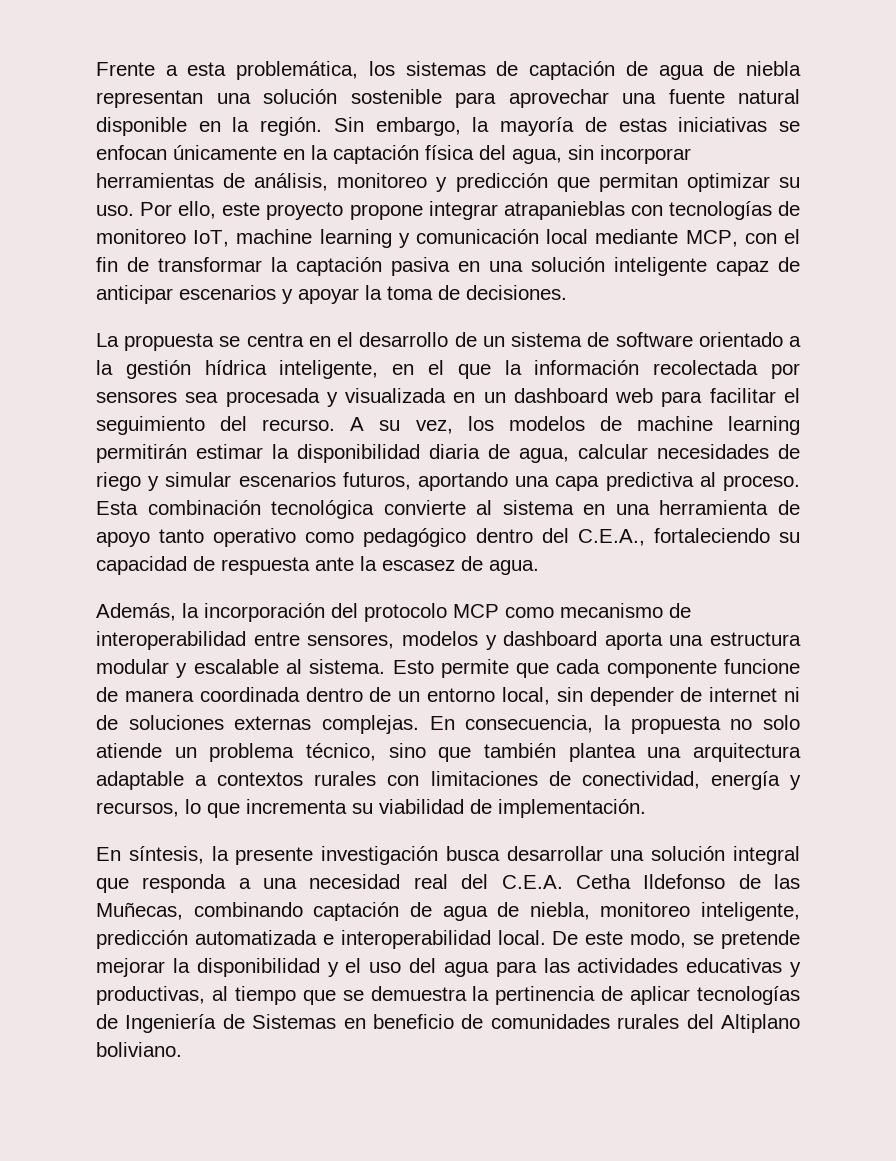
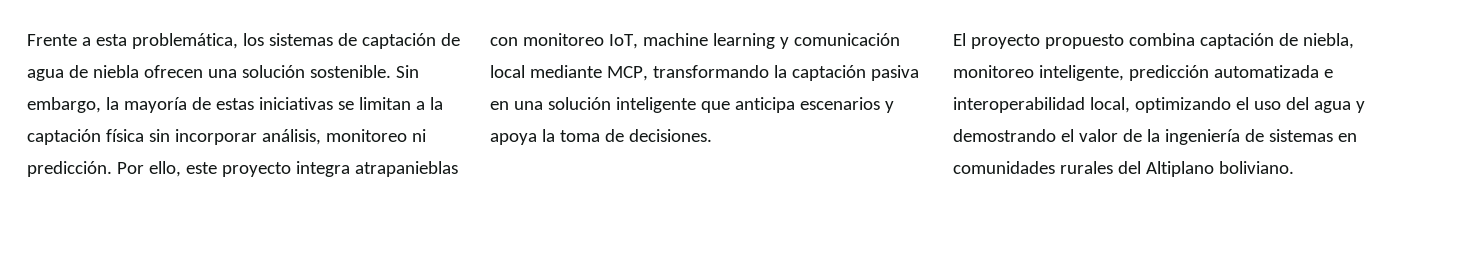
- Frente a esta problemática, los sistemas de captación de agua de niebla representan una solución sostenible para aprovechar una fuente natural disponible en la región.
+ Frente a esta problemática, los sistemas de captación de agua de niebla ofrecen una solución sostenible.
- Sin embargo, la mayoría de estas iniciativas se enfocan únicamente en la captación física del agua, sin incorporar herramientas de análisis, monitoreo y predicción que permitan optimizar su uso. Por ello, este proyecto propone integrar atrapanieblas con tecnologías de monitoreo IoT, machine learning y comunicación local mediante MCP, con el fin de transformar la captación pasiva en una solución inteligente capaz de anticipar escenarios y apoyar la toma de decisiones.
+ Sin embargo, la mayoría de estas iniciativas se limitan a la captación física sin incorporar análisis, monitoreo ni predicción. Por ello, este proyecto integra atrapanieblas con monitoreo IoT, machine learning y comunicación local mediante MCP, transformando la captación pasiva en una solución inteligente que anticipa escenarios y apoya la toma de decisiones.
- La propuesta se centra en el desarrollo de un sistema de software orientado a la gestión hídrica inteligente, en el que la información recolectada por sensores sea procesada y visualizada en un dashboard web para facilitar el seguimiento del recurso. A su vez, los modelos de machine learning permitirán estimar la disponibilidad diaria de agua, calcular necesidades de riego y simular escenarios futuros, aportando una capa predictiva al proceso. Esta combinación tecnológica convierte al sistema en una herramienta de apoyo tanto operativo como pedagógico dentro del C.E.A., fortaleciendo su capacidad de respuesta ante la escasez de agua.
- Además, la incorporación del protocolo MCP como mecanismo de interoperabilidad entre sensores, modelos y dashboard aporta una estructura modular y escalable al sistema. Esto permite que cada componente funcione de manera coordinada dentro de un entorno local, sin depender de internet ni de soluciones externas complejas. En consecuencia, la propuesta no solo atiende un problema técnico, sino que también plantea una arquitectura adaptable a contextos rurales con limitaciones de conectividad, energía y recursos, lo que incrementa su viabilidad de implementación.
- En síntesis, la presente investigación busca desarrollar una solución integral que responda a una necesidad real del C.E.A. Cetha Ildefonso de las Muñecas, combinando captación de agua de niebla, monitoreo inteligente, predicción automatizada e interoperabilidad local. De este modo, se pretende mejorar la disponibilidad y el uso del agua para las actividades educativas y productivas, al tiempo que se demuestra la pertinencia de aplicar tecnologías de Ingeniería de Sistemas en beneficio de comunidades rurales del Altiplano boliviano.
+ El proyecto propuesto combina captación de niebla, monitoreo inteligente, predicción automatizada e interoperabilidad local, optimizando el uso del agua y demostrando el valor de la ingeniería de sistemas en comunidades rurales del Altiplano boliviano.

